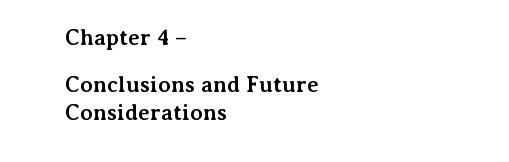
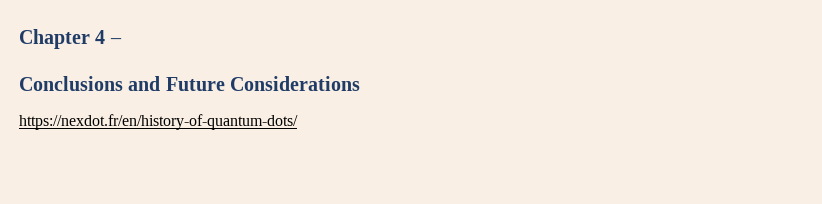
+ https://nexdot.fr/en/history-of-quantum-dots/

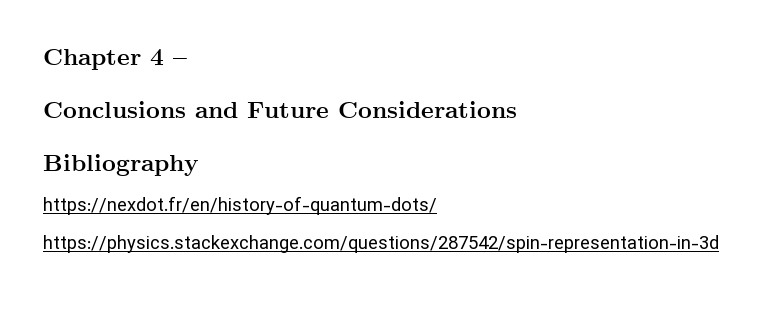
+ Bibliography
+ https://physics.stackexchange.com/questions/287542/spin-representation-in-3d

